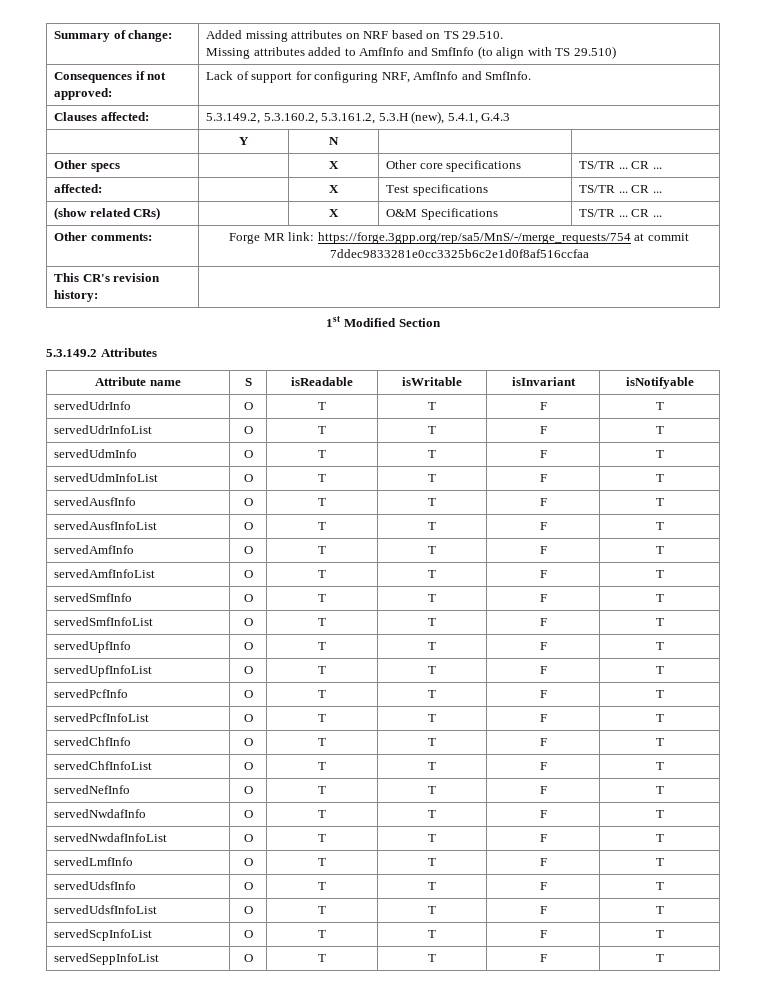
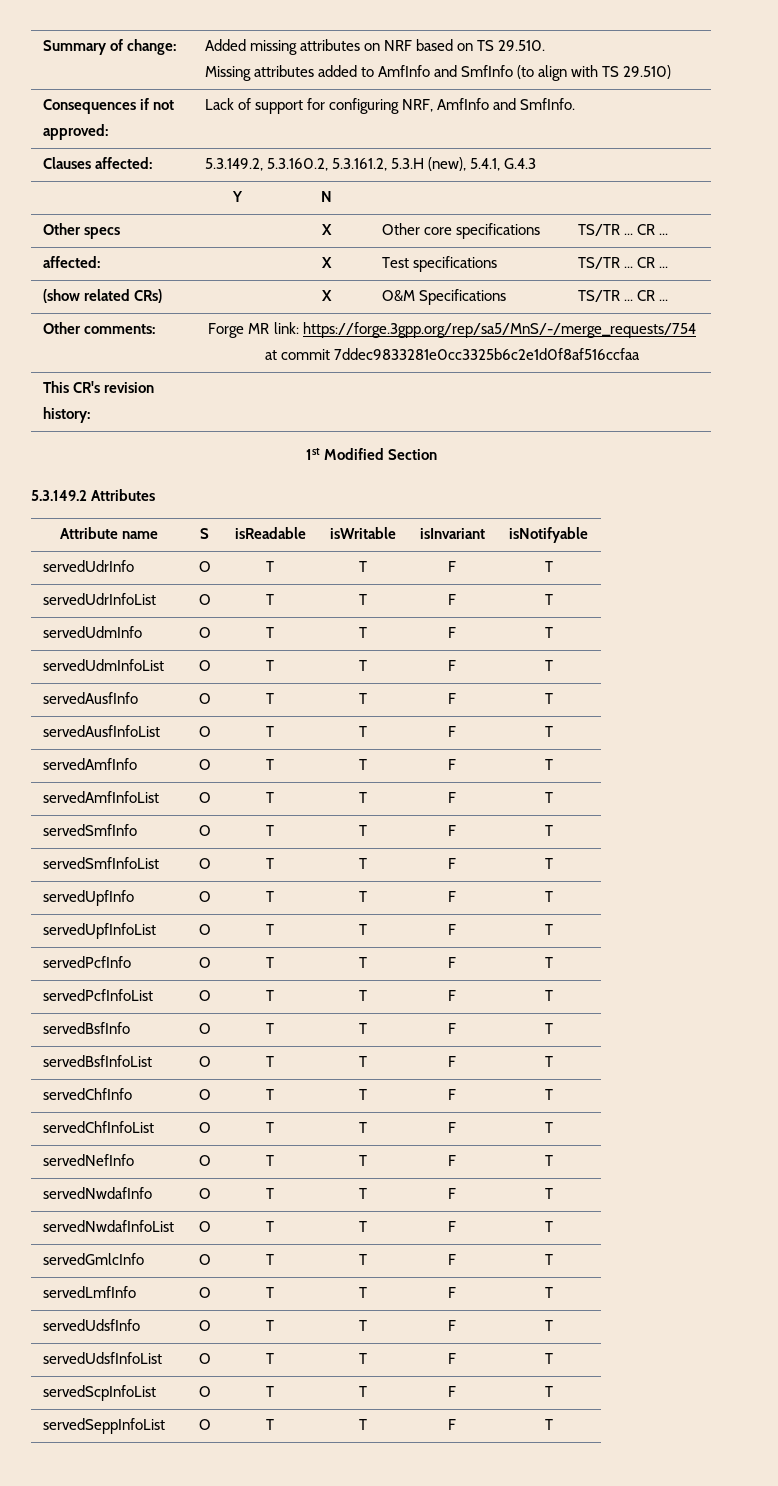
+ servedBsfInfo | O | T | T | F | T
+ servedBsfInfoList | O | T | T | F | T
+ servedGmlcInfo | O | T | T | F | T

